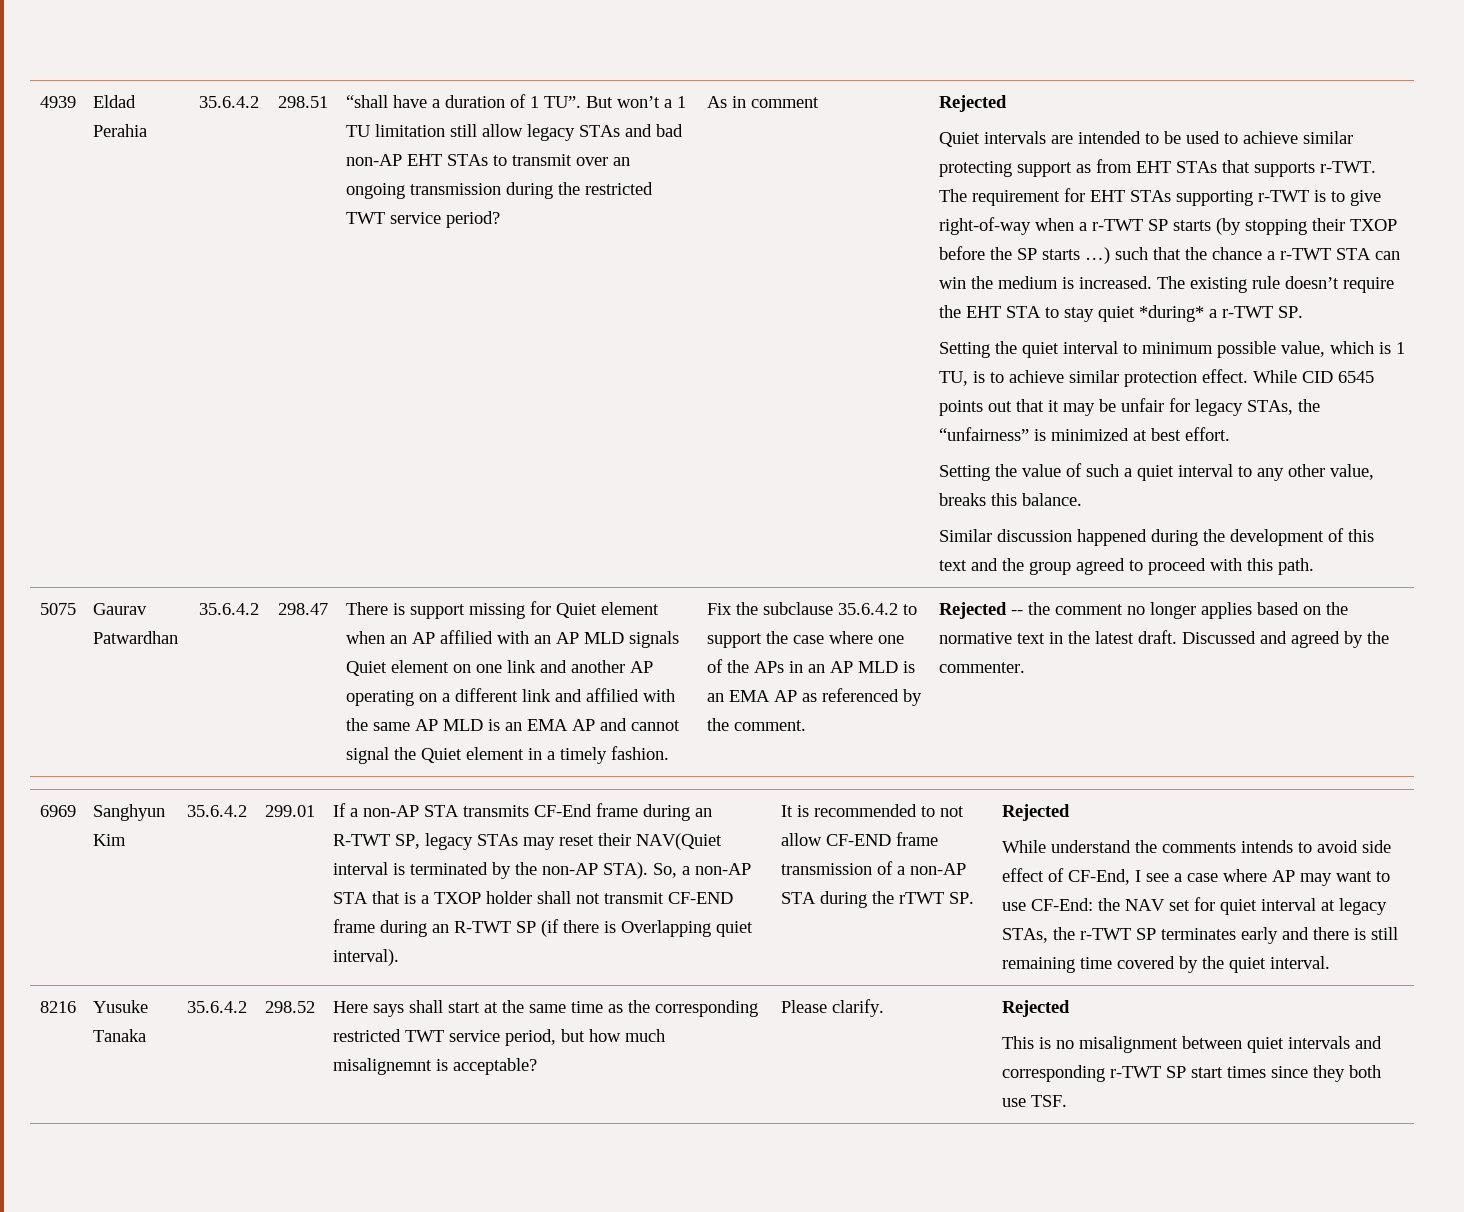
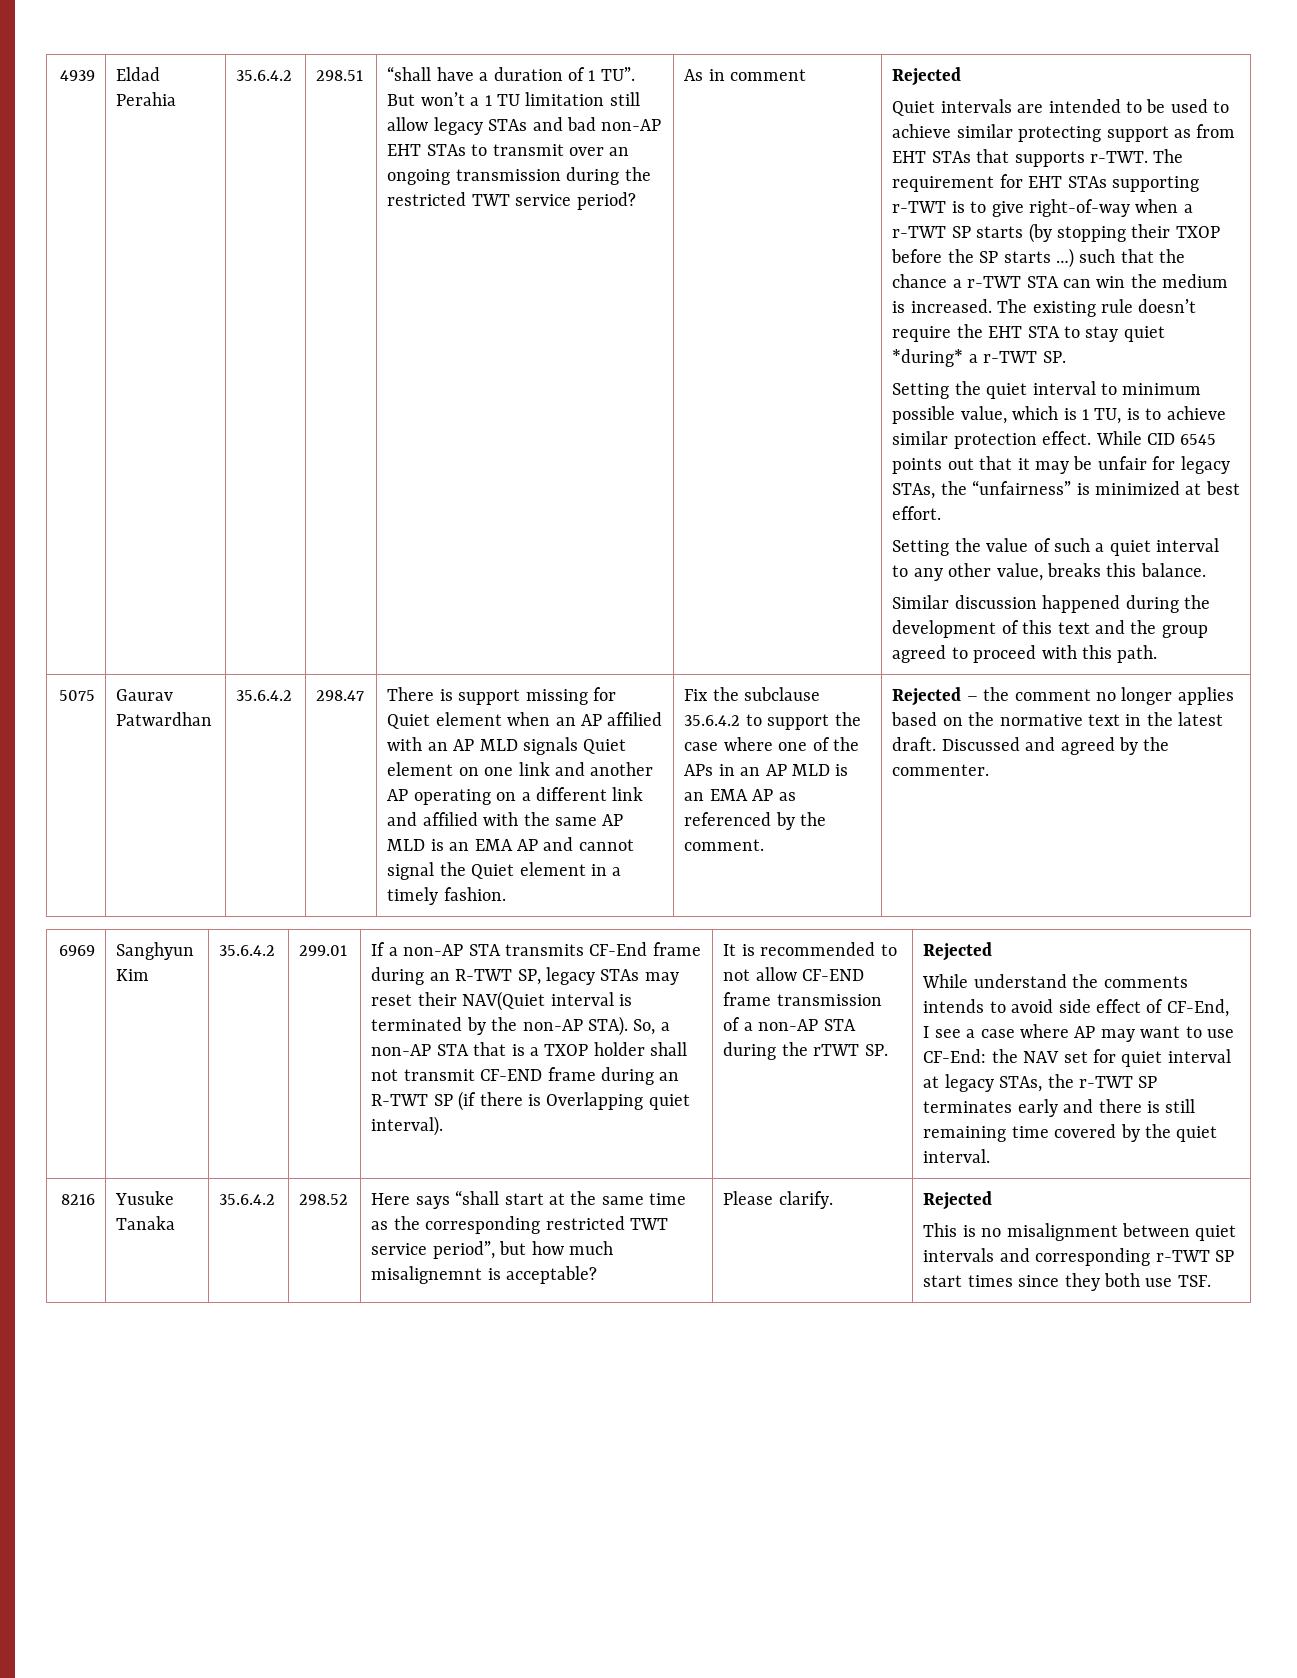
- Rejected -- the comment no longer applies based on the normative text in the latest draft.
+ Rejected – the comment no longer applies based on the normative text in the latest draft.
- Here says shall start at the same time as the corresponding restricted TWT service period, but how much misalignemnt is acceptable?
+ Here says “shall start at the same time as the corresponding restricted TWT service period”, but how much misalignemnt is acceptable?

